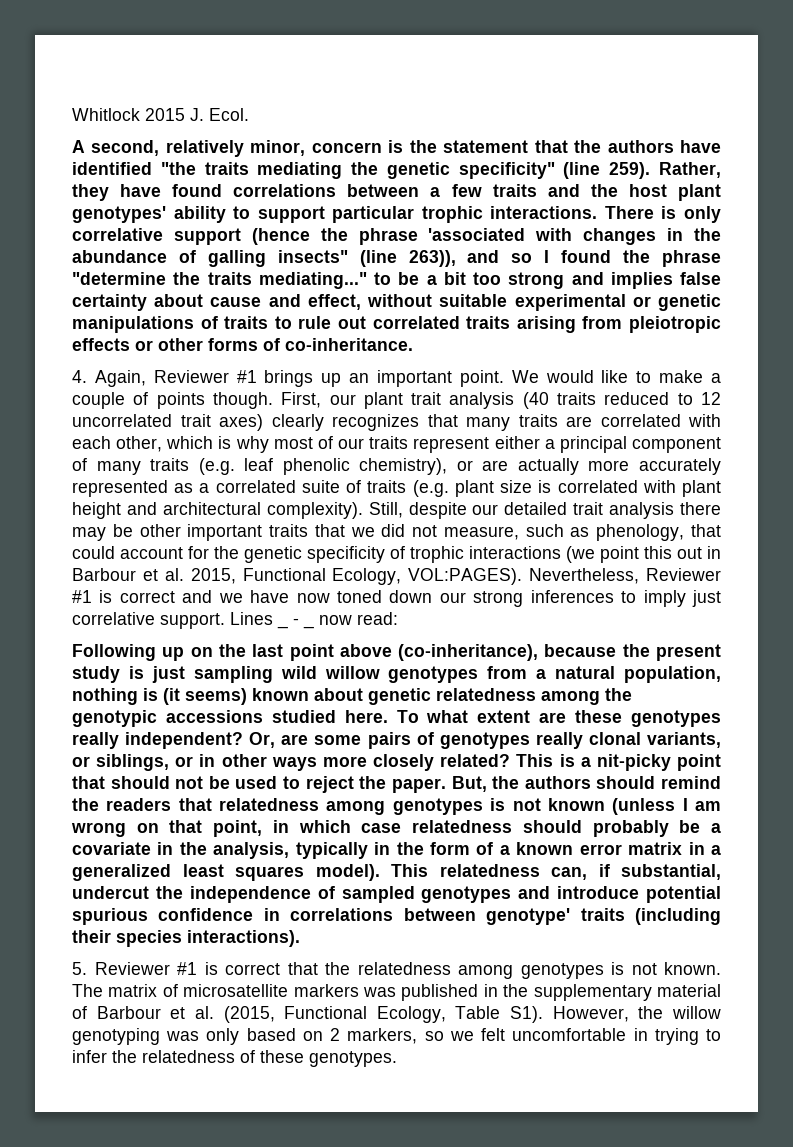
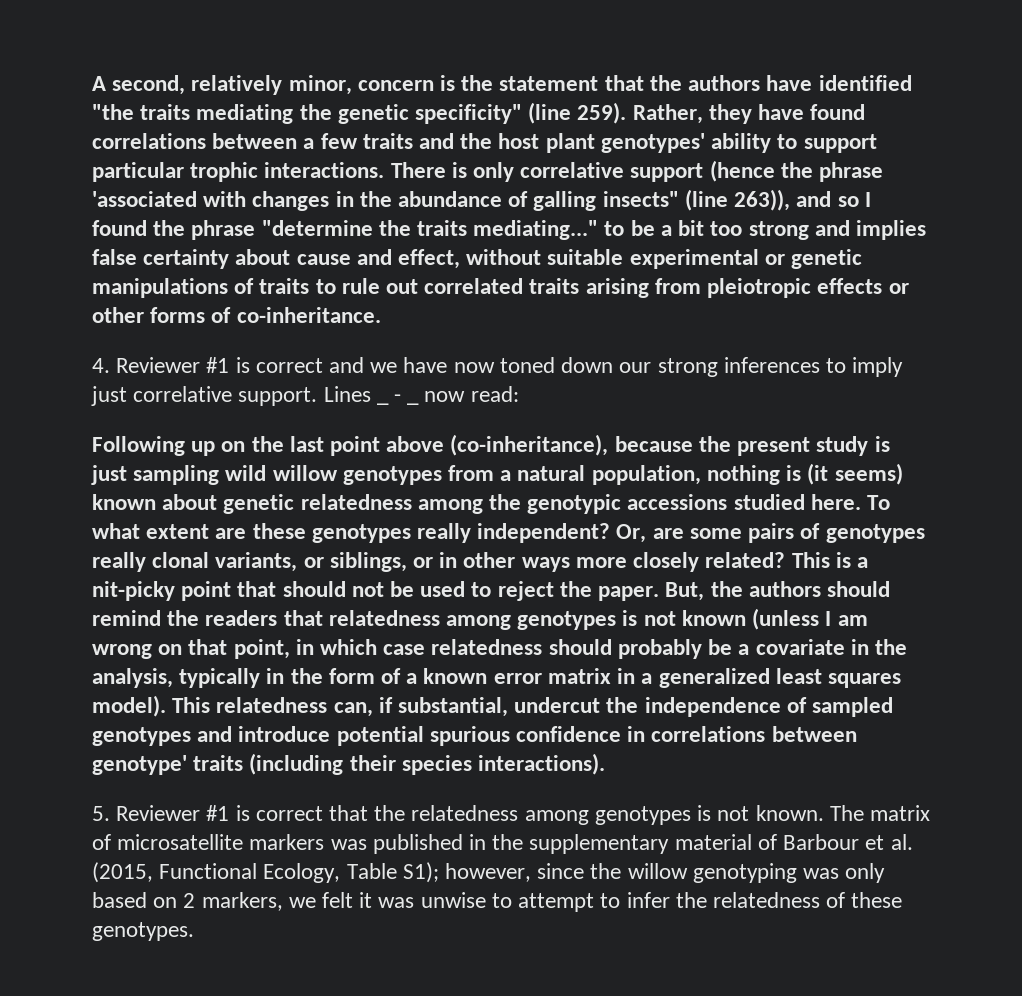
- Whitlock 2015 J. Ecol.
- 4. Again, Reviewer #1 brings up an important point. We would like to make a couple of points though. First, our plant trait analysis (40 traits reduced to 12 uncorrelated trait axes) clearly recognizes that many traits are correlated with each other, which is why most of our traits represent either a principal component of many traits (e.g. leaf phenolic chemistry), or are actually more accurately represented as a correlated suite of traits (e.g. plant size is correlated with plant height and architectural complexity). Still, despite our detailed trait analysis there may be other important traits that we did not measure, such as phenology, that could account for the genetic specificity of trophic interactions (we point this out in Barbour et al. 2015, Functional Ecology, VOL:PAGES). Nevertheless, Reviewer #1 is correct and we have now toned down our strong inferences to imply just correlative support.
+ 4. Reviewer #1 is correct and we have now toned down our strong inferences to imply just correlative support.
- The matrix of microsatellite markers was published in the supplementary material of Barbour et al. (2015, Functional Ecology, Table S1). However, the willow genotyping was only based on 2 markers, so we felt uncomfortable in trying to infer the relatedness of these genotypes.
+ The matrix of microsatellite markers was published in the supplementary material of Barbour et al. (2015, Functional Ecology, Table S1); however, since the willow genotyping was only based on 2 markers, we felt it was unwise to attempt to infer the relatedness of these genotypes.

